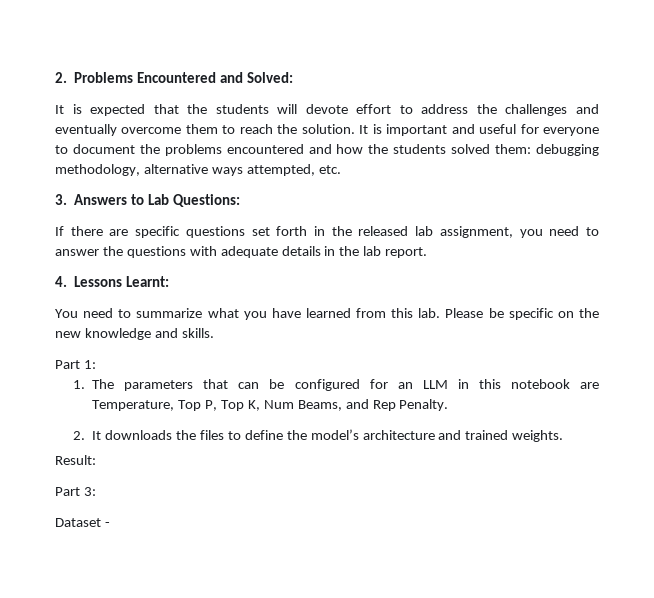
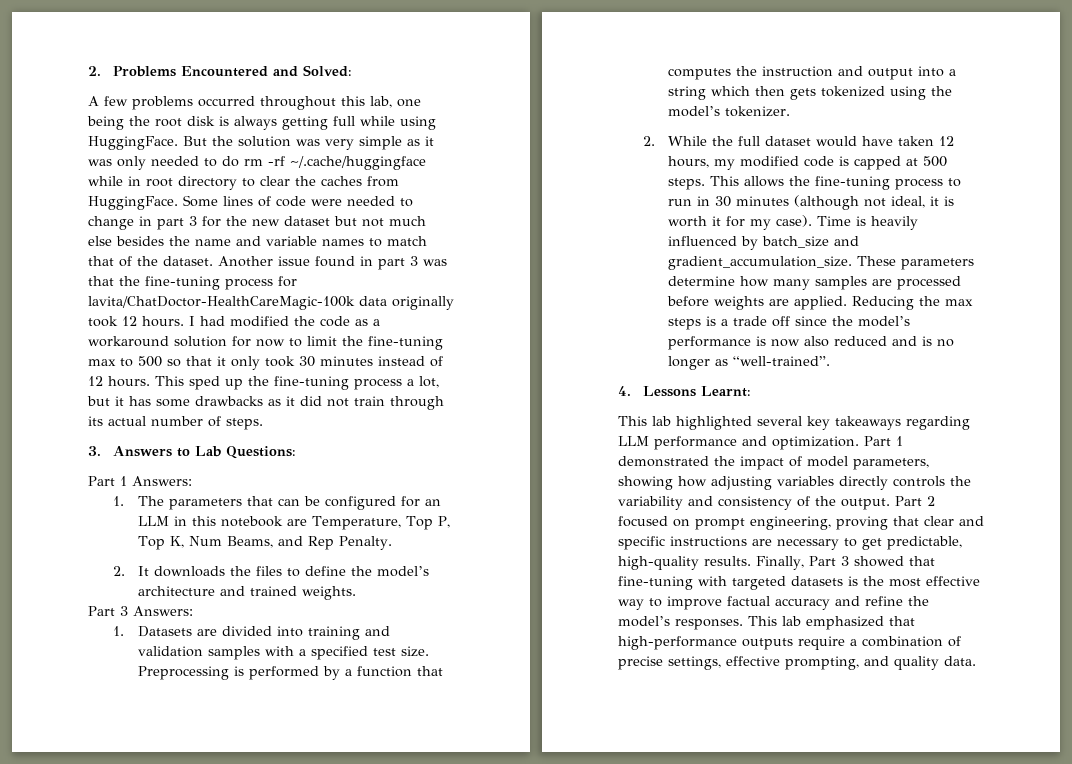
- It is expected that the students will devote effort to address the challenges and eventually overcome them to reach the solution. It is important and useful for everyone to document the problems encountered and how the students solved them: debugging methodology, alternative ways attempted, etc.
+ A few problems occurred throughout this lab, one being the root disk is always getting full while using HuggingFace. But the solution was very simple as it was only needed to do rm -rf ~/.cache/huggingface while in root directory to clear the caches from HuggingFace. Some lines of code were needed to change in part 3 for the new dataset but not much else besides the name and variable names to match that of the dataset. Another issue found in part 3 was that the fine-tuning process for lavita/ChatDoctor-HealthCareMagic-100k data originally took 12 hours. I had modified the code as a workaround solution for now to limit the fine-tuning max to 500 so that it only took 30 minutes instead of 12 hours. This sped up the fine-tuning process a lot, but it has some drawbacks as it did not train through its actual number of steps.
- If there are specific questions set forth in the released lab assignment, you need to answer the questions with adequate details in the lab report.
- 4. Lessons Learnt:
- You need to summarize what you have learned from this lab. Please be specific on the new knowledge and skills.
- Part 1:
+ Part 1 Answers:
- Result:
- Part 3:
- Dataset -
+ Part 3 Answers:
+ 1. Datasets are divided into training and validation samples with a specified test size. Preprocessing is performed by a function that computes the instruction and output into a string which then gets tokenized using the model’s tokenizer.
+ 2. While the full dataset would have taken 12 hours, my modified code is capped at 500 steps. This allows the fine-tuning process to run in 30 minutes (although not ideal, it is worth it for my case). Time is heavily influenced by batch_size and gradient_accumulation_size. These parameters determine how many samples are processed before weights are applied. Reducing the max steps is a trade off since the model’s performance is now also reduced and is no longer as “well-trained”.
+ 4. Lessons Learnt:
+ This lab highlighted several key takeaways regarding LLM performance and optimization. Part 1 demonstrated the impact of model parameters, showing how adjusting variables directly controls the variability and consistency of the output. Part 2 focused on prompt engineering, proving that clear and specific instructions are necessary to get predictable, high-quality results. Finally, Part 3 showed that fine-tuning with targeted datasets is the most effective way to improve factual accuracy and refine the model’s responses. This lab emphasized that high-performance outputs require a combination of precise settings, effective prompting, and quality data.

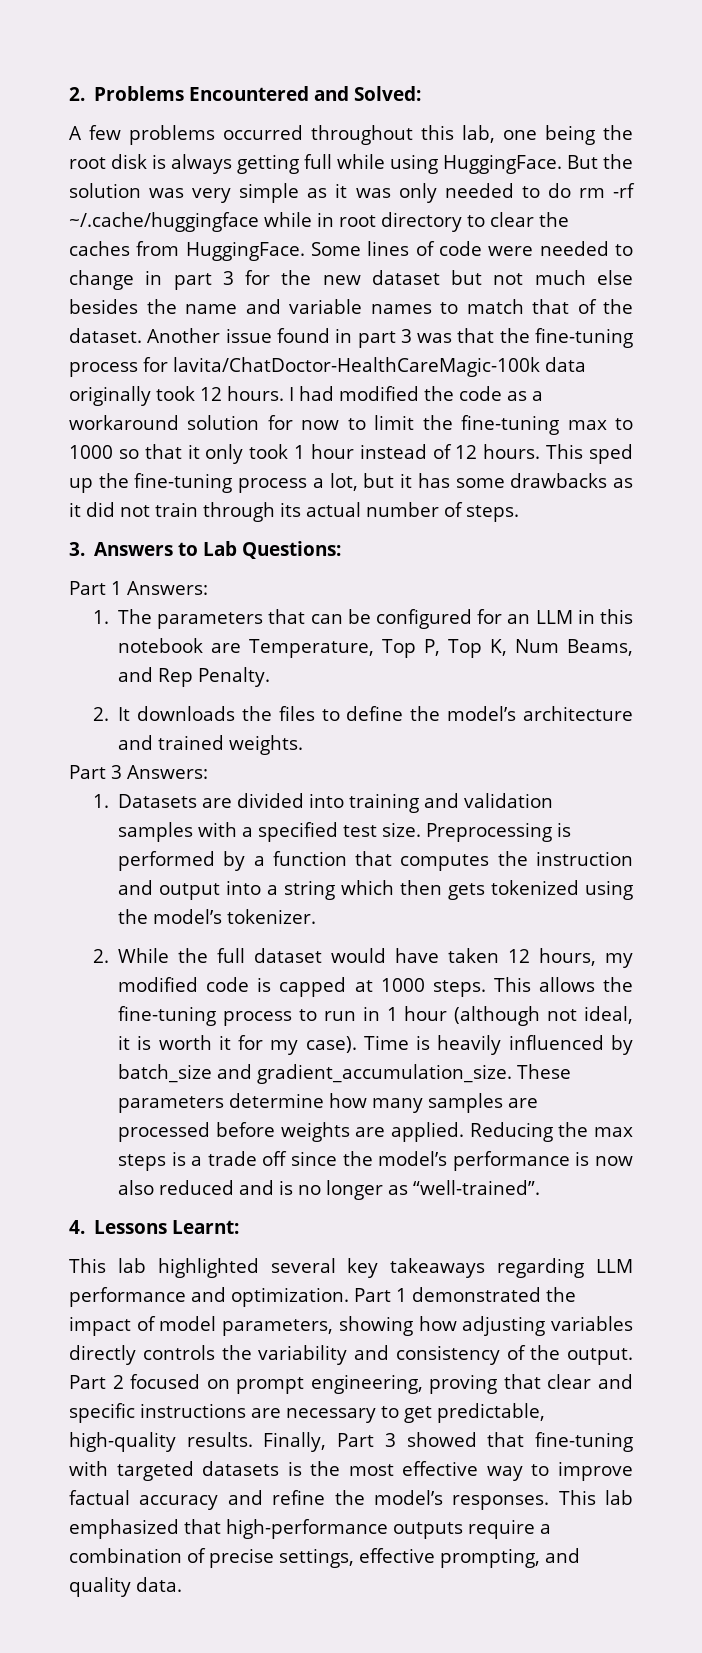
- I had modified the code as a workaround solution for now to limit the fine-tuning max to 500 so that it only took 30 minutes instead of 12 hours.
+ I had modified the code as a workaround solution for now to limit the fine-tuning max to 1000 so that it only took 1 hour instead of 12 hours.
- 2. While the full dataset would have taken 12 hours, my modified code is capped at 500 steps.
+ 2. While the full dataset would have taken 12 hours, my modified code is capped at 1000 steps.
- This allows the fine-tuning process to run in 30 minutes (although not ideal, it is worth it for my case).
+ This allows the fine-tuning process to run in 1 hour (although not ideal, it is worth it for my case).

